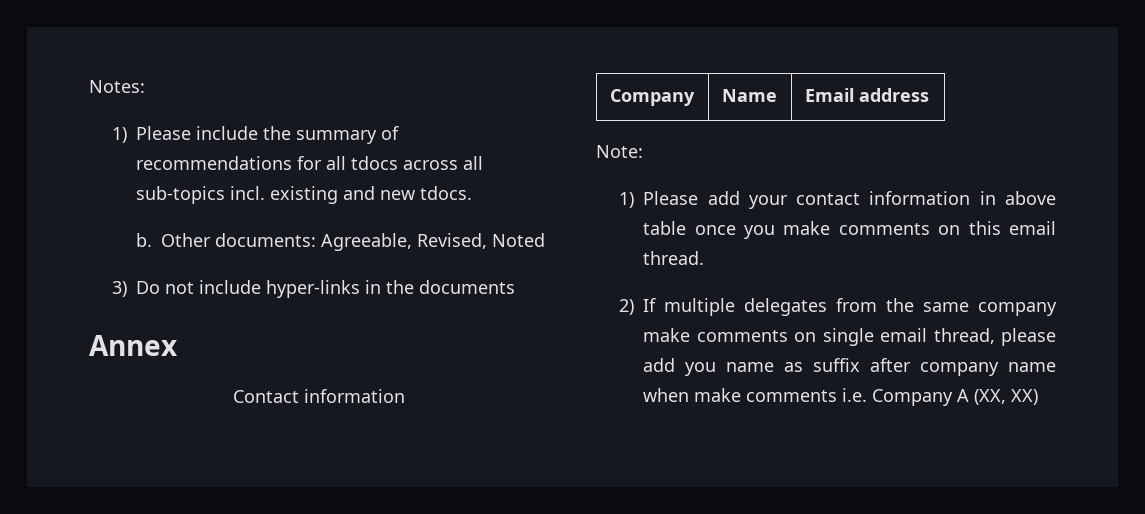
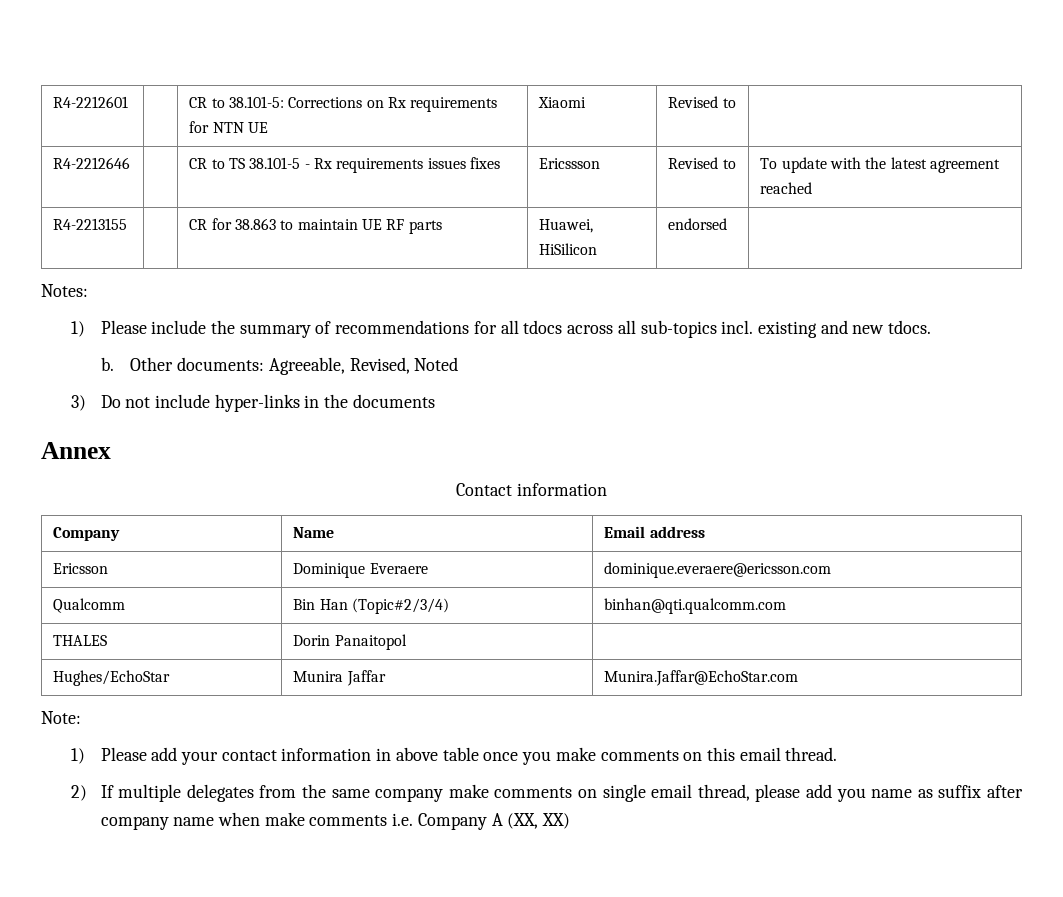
+ R4-2212601 | | CR to 38.101-5: Corrections on Rx requirements for NTN UE | Xiaomi | Revised to |
+ R4-2212646 | | CR to TS 38.101-5 - Rx requirements issues fixes | Ericssson | Revised to | To update with the latest agreement reached
+ R4-2213155 | | CR for 38.863 to maintain UE RF parts | Huawei, HiSilicon | endorsed |
+ Ericsson | Dominique Everaere | dominique.everaere@ericsson.com
+ Qualcomm | Bin Han (Topic#2/3/4) | binhan@qti.qualcomm.com
+ THALES | Dorin Panaitopol |
+ Hughes/EchoStar | Munira Jaffar | Munira.Jaffar@EchoStar.com

